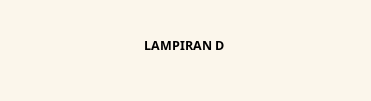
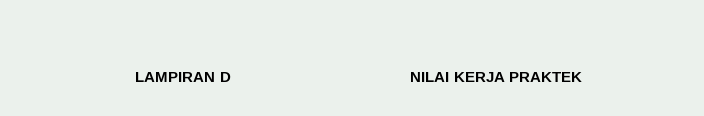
+ NILAI KERJA PRAKTEK

